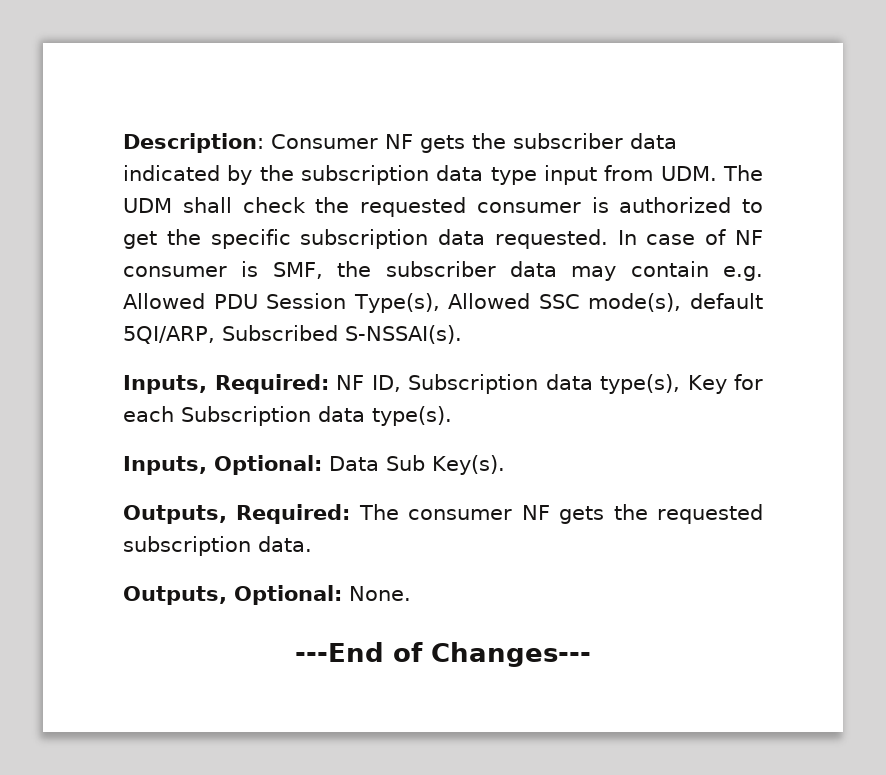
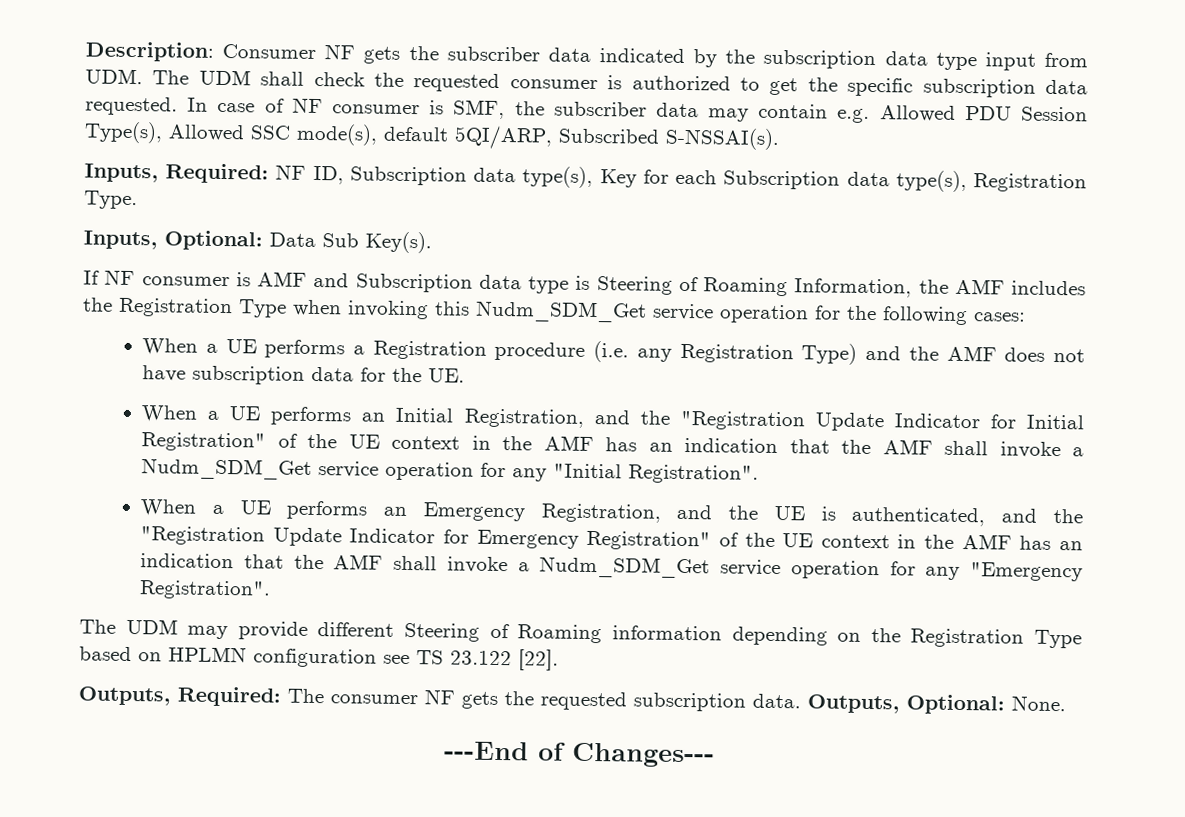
- Inputs, Required: NF ID, Subscription data type(s), Key for each Subscription data type(s).
+ Inputs, Required: NF ID, Subscription data type(s), Key for each Subscription data type(s), Registration Type.
+ If NF consumer is AMF and Subscription data type is Steering of Roaming Information, the AMF includes the Registration Type when invoking this Nudm_SDM_Get service operation for the following cases:
+ When a UE performs a Registration procedure (i.e. any Registration Type) and the AMF does not have subscription data for the UE.
+ When a UE performs an Initial Registration, and the "Registration Update Indicator for Initial Registration" of the UE context in the AMF has an indication that the AMF shall invoke a Nudm_SDM_Get service operation for any "Initial Registration".
+ When a UE performs an Emergency Registration, and the UE is authenticated, and the "Registration Update Indicator for Emergency Registration" of the UE context in the AMF has an indication that the AMF shall invoke a Nudm_SDM_Get service operation for any "Emergency Registration".
+ The UDM may provide different Steering of Roaming information depending on the Registration Type based on HPLMN configuration see TS 23.122 [22].
- Outputs, Required: The consumer NF gets the requested subscription data.
- Outputs, Optional: None.
+ Outputs, Required: The consumer NF gets the requested subscription data. Outputs, Optional: None.

